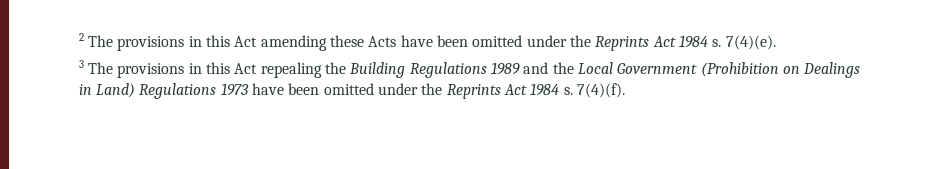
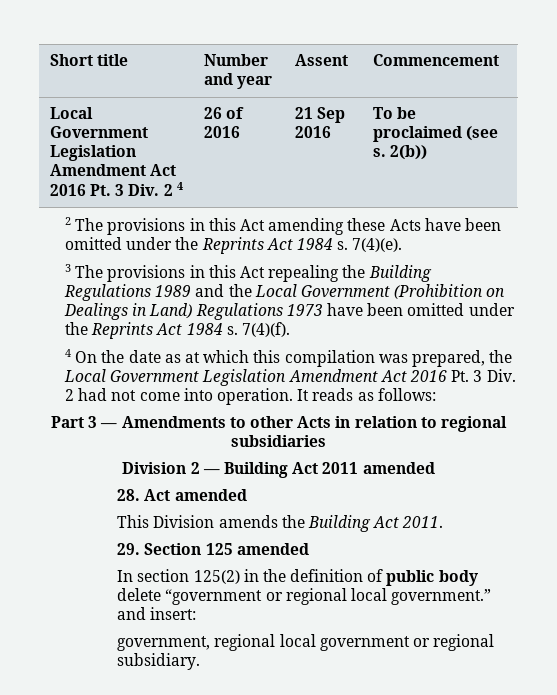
+ Short title | Number and year | Assent | Commencement
+ Local Government Legislation Amendment Act 2016 Pt. 3 Div. 2 4 | 26 of 2016 | 21 Sep 2016 | To be proclaimed (see s. 2(b))
+ 4 On the date as at which this compilation was prepared, the Local Government Legislation Amendment Act 2016 Pt. 3 Div. 2 had not come into operation. It reads as follows:
+ Part 3 — Amendments to other Acts in relation to regional subsidiaries
+ Division 2 — Building Act 2011 amended
+ 28. Act amended
+ This Division amends the Building Act 2011.
+ 29. Section 125 amended
+ In section 125(2) in the definition of public body delete “government or regional local government.” and insert:
+ government, regional local government or regional subsidiary.

